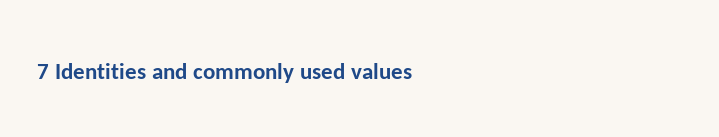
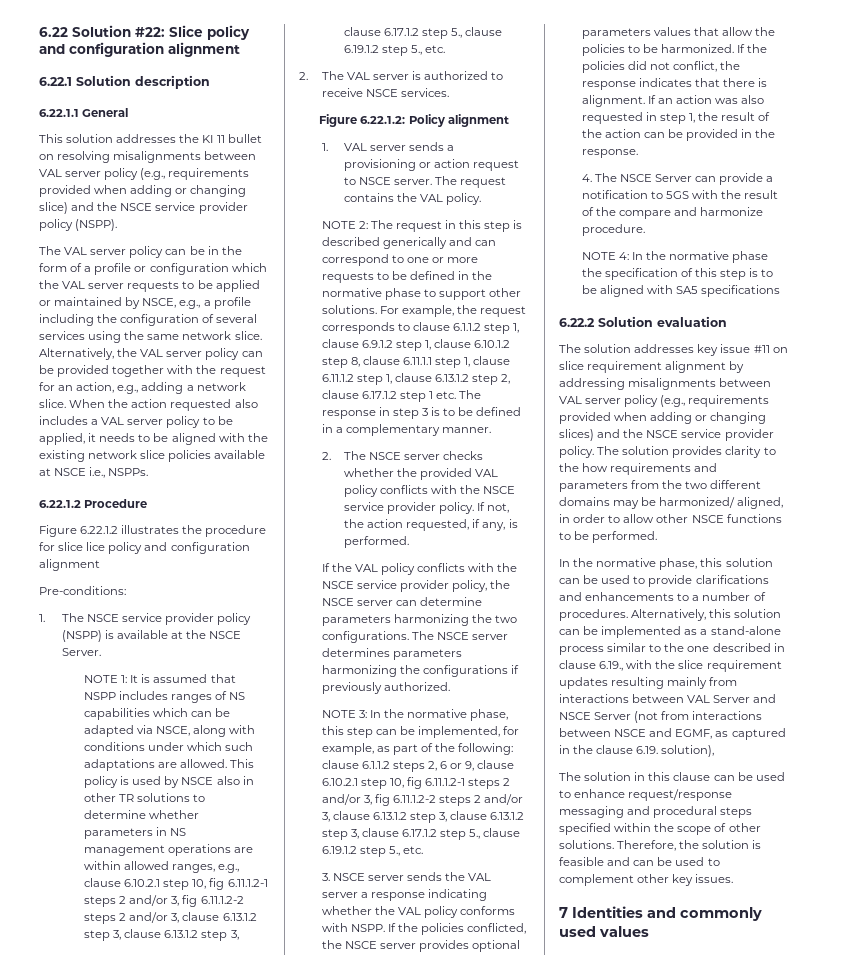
+ 6.22 Solution #22: Slice policy and configuration alignment
+ 6.22.1 Solution description
+ 6.22.1.1 General
+ This solution addresses the KI 11 bullet on resolving misalignments between VAL server policy (e.g., requirements provided when adding or changing slice) and the NSCE service provider policy (NSPP).
+ The VAL server policy can be in the form of a profile or configuration which the VAL server requests to be applied or maintained by NSCE, e.g., a profile including the configuration of several services using the same network slice. Alternatively, the VAL server policy can be provided together with the request for an action, e.g., adding a network slice. When the action requested also includes a VAL server policy to be applied, it needs to be aligned with the existing network slice policies available at NSCE i.e., NSPPs.
+ 6.22.1.2 Procedure
+ Figure 6.22.1.2 illustrates the procedure for slice lice policy and configuration alignment
+ Pre-conditions:
+ 1. The NSCE service provider policy (NSPP) is available at the NSCE Server.
+ NOTE 1: It is assumed that NSPP includes ranges of NS capabilities which can be adapted via NSCE, along with conditions under which such adaptations are allowed. This policy is used by NSCE also in other TR solutions to determine whether parameters in NS management operations are within allowed ranges, e.g., clause 6.10.2.1 step 10, fig 6.11.1.2-1 steps 2 and/or 3, fig 6.11.1.2-2 steps 2 and/or 3, clause 6.13.1.2 step 3, clause 6.13.1.2 step 3, clause 6.17.1.2 step 5., clause 6.19.1.2 step 5., etc.
+ 2. The VAL server is authorized to receive NSCE services.
+ Figure 6.22.1.2: Policy alignment
+ 1. VAL server sends a provisioning or action request to NSCE server. The request contains the VAL policy.
+ NOTE 2: The request in this step is described generically and can correspond to one or more requests to be defined in the normative phase to support other solutions. For example, the request corresponds to clause 6.1.1.2 step 1, clause 6.9.1.2 step 1, clause 6.10.1.2 step 8, clause 6.11.1.1 step 1, clause 6.11.1.2 step 1, clause 6.13.1.2 step 2, clause 6.17.1.2 step 1 etc. The response in step 3 is to be defined in a complementary manner.
+ 2. The NSCE server checks whether the provided VAL policy conflicts with the NSCE service provider policy. If not, the action requested, if any, is performed.
+ If the VAL policy conflicts with the NSCE service provider policy, the NSCE server can determine parameters harmonizing the two configurations. The NSCE server determines parameters harmonizing the configurations if previously authorized.
+ NOTE 3: In the normative phase, this step can be implemented, for example, as part of the following: clause 6.1.1.2 steps 2, 6 or 9, clause 6.10.2.1 step 10, fig 6.11.1.2-1 steps 2 and/or 3, fig 6.11.1.2-2 steps 2 and/or 3, clause 6.13.1.2 step 3, clause 6.13.1.2 step 3, clause 6.17.1.2 step 5., clause 6.19.1.2 step 5., etc.
+ 3. NSCE server sends the VAL server a response indicating whether the VAL policy conforms with NSPP. If the policies conflicted, the NSCE server provides optional parameters values that allow the policies to be harmonized. If the policies did not conflict, the response indicates that there is alignment. If an action was also requested in step 1, the result of the action can be provided in the response.
+ 4. The NSCE Server can provide a notification to 5GS with the result of the compare and harmonize procedure.
+ NOTE 4: In the normative phase the specification of this step is to be aligned with SA5 specifications
+ 6.22.2 Solution evaluation
+ The solution addresses key issue #11 on slice requirement alignment by addressing misalignments between VAL server policy (e.g., requirements provided when adding or changing slices) and the NSCE service provider policy. The solution provides clarity to the how requirements and parameters from the two different domains may be harmonized/ aligned, in order to allow other NSCE functions to be performed.
+ In the normative phase, this solution can be used to provide clarifications and enhancements to a number of procedures. Alternatively, this solution can be implemented as a stand-alone process similar to the one described in clause 6.19., with the slice requirement updates resulting mainly from interactions between VAL Server and NSCE Server (not from interactions between NSCE and EGMF, as captured in the clause 6.19. solution),
+ The solution in this clause can be used to enhance request/response messaging and procedural steps specified within the scope of other solutions. Therefore, the solution is feasible and can be used to complement other key issues.

